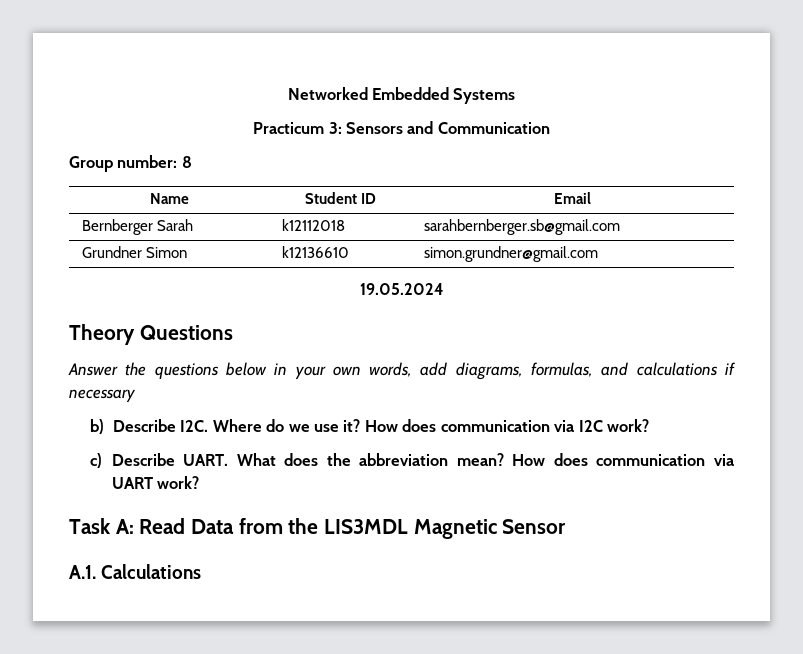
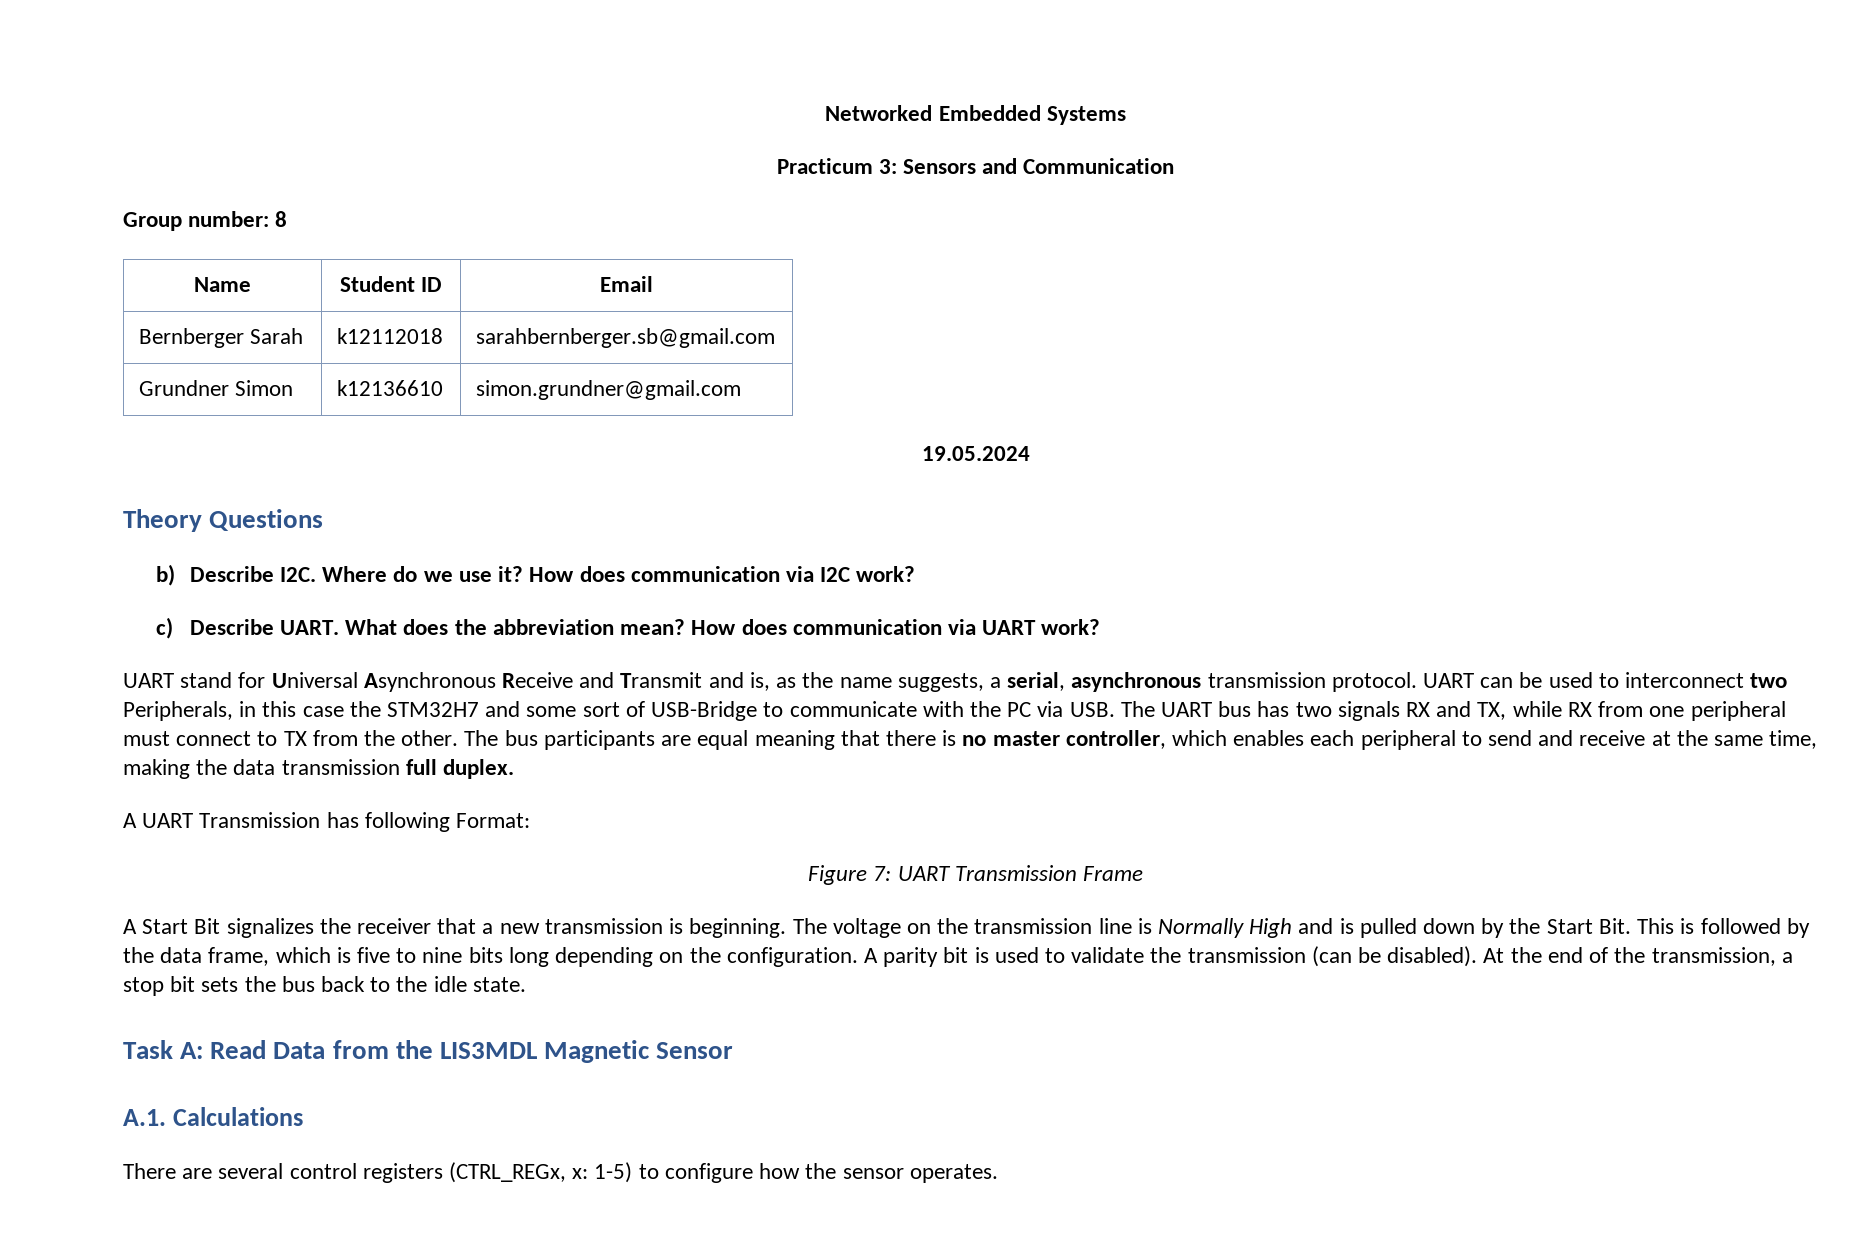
- Answer the questions below in your own words, add diagrams, formulas, and calculations if necessary
+ UART stand for Universal Asynchronous Receive and Transmit and is, as the name suggests, a serial, asynchronous transmission protocol. UART can be used to interconnect two Peripherals, in this case the STM32H7 and some sort of USB-Bridge to communicate with the PC via USB. The UART bus has two signals RX and TX, while RX from one peripheral must connect to TX from the other. The bus participants are equal meaning that there is no master controller, which enables each peripheral to send and receive at the same time, making the data transmission full duplex.
+ A UART Transmission has following Format:
+ Figure 7: UART Transmission Frame
+ A Start Bit signalizes the receiver that a new transmission is beginning. The voltage on the transmission line is Normally High and is pulled down by the Start Bit. This is followed by the data frame, which is five to nine bits long depending on the configuration. A parity bit is used to validate the transmission (can be disabled). At the end of the transmission, a stop bit sets the bus back to the idle state.
+ There are several control registers (CTRL_REGx, x: 1-5) to configure how the sensor operates.

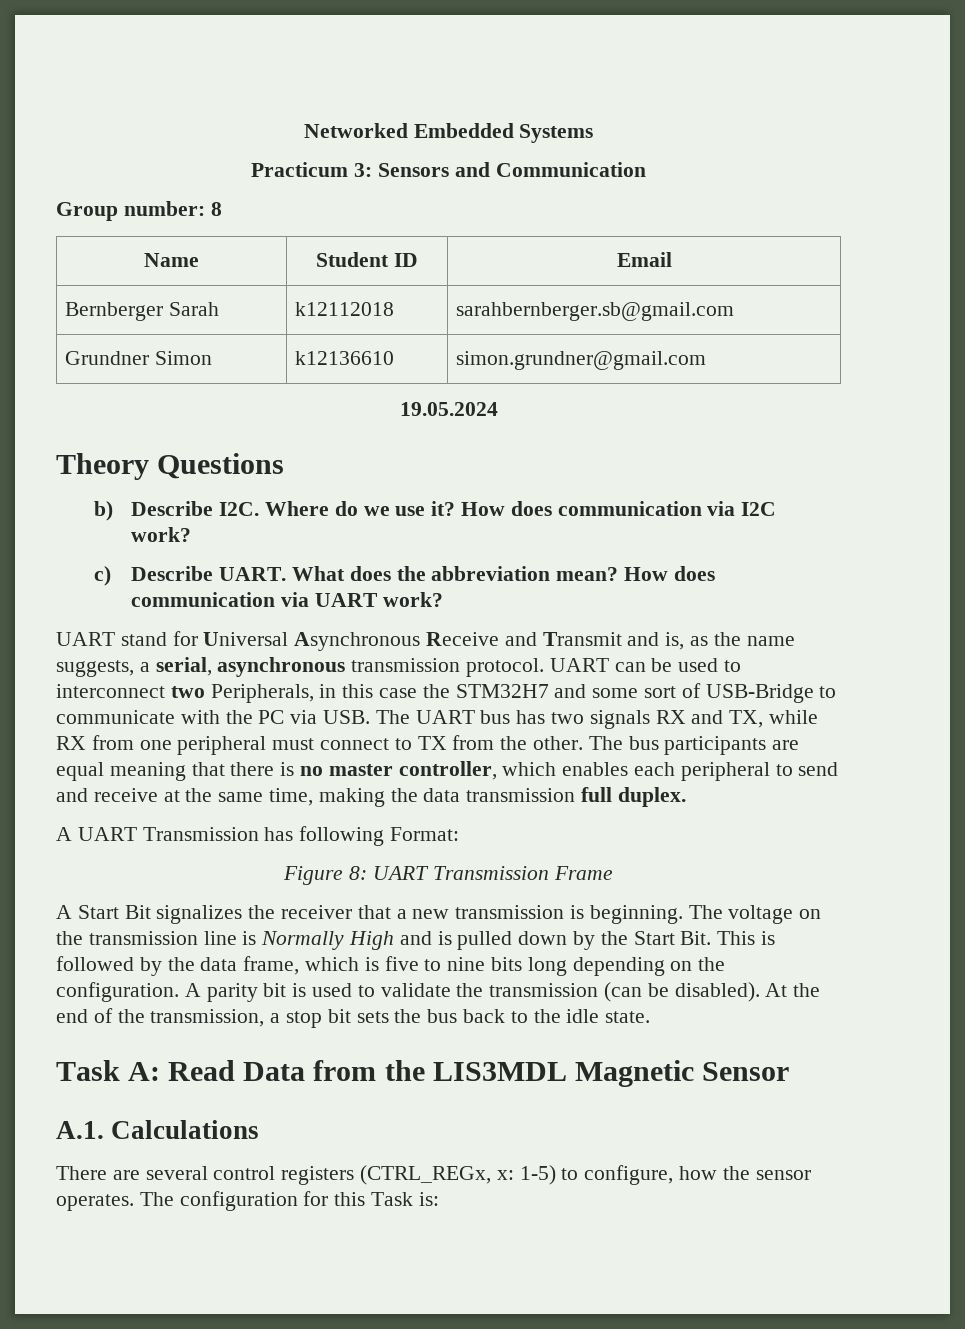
- Figure 7: UART Transmission Frame
+ Figure 8: UART Transmission Frame
- There are several control registers (CTRL_REGx, x: 1-5) to configure how the sensor operates.
+ There are several control registers (CTRL_REGx, x: 1-5) to configure, how the sensor operates.
+ The configuration for this Task is:

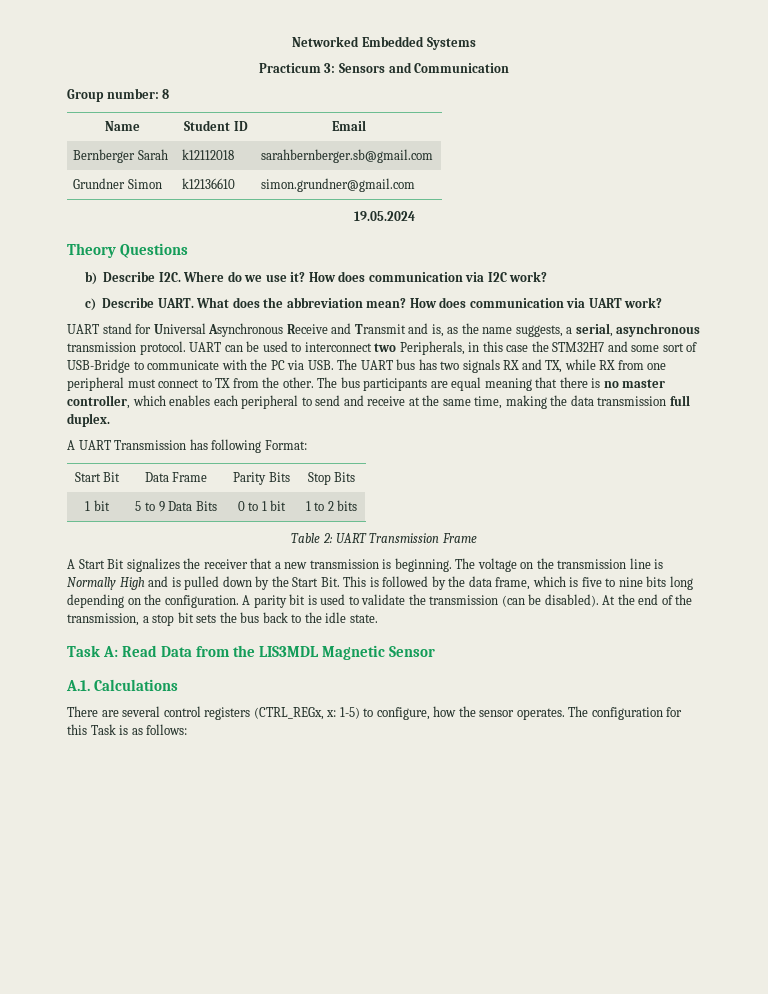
- Figure 8: UART Transmission Frame
+ Start Bit | Data Frame | Parity Bits | Stop Bits
+ 1 bit | 5 to 9 Data Bits | 0 to 1 bit | 1 to 2 bits
+ Table 2: UART Transmission Frame
- The configuration for this Task is:
+ The configuration for this Task is as follows:

